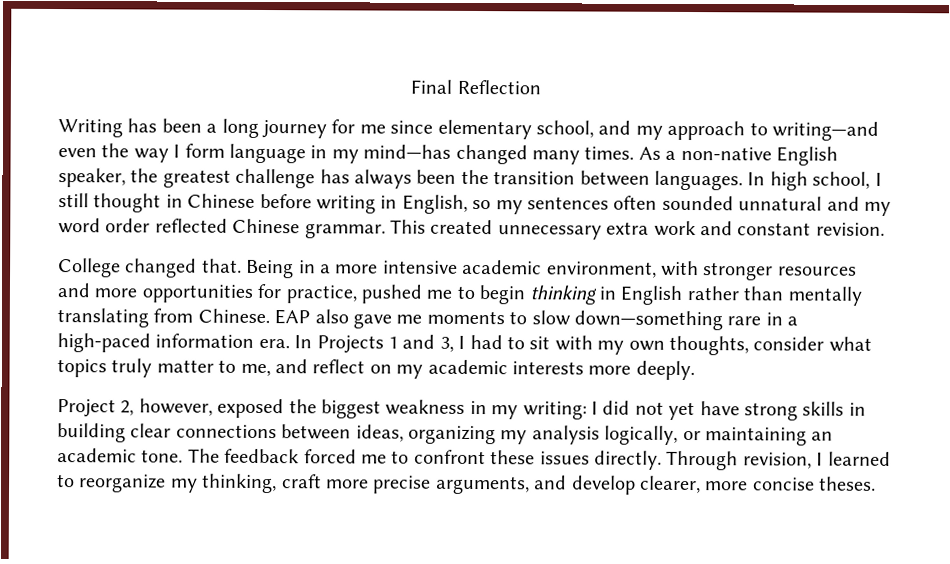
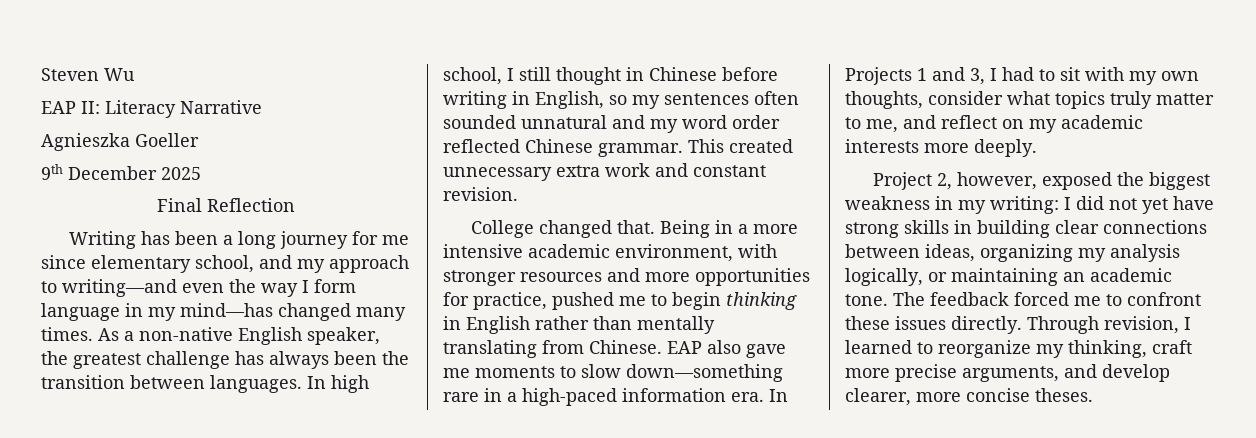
+ Steven Wu
+ EAP II: Literacy Narrative
+ Agnieszka Goeller
+ 9th December 2025

